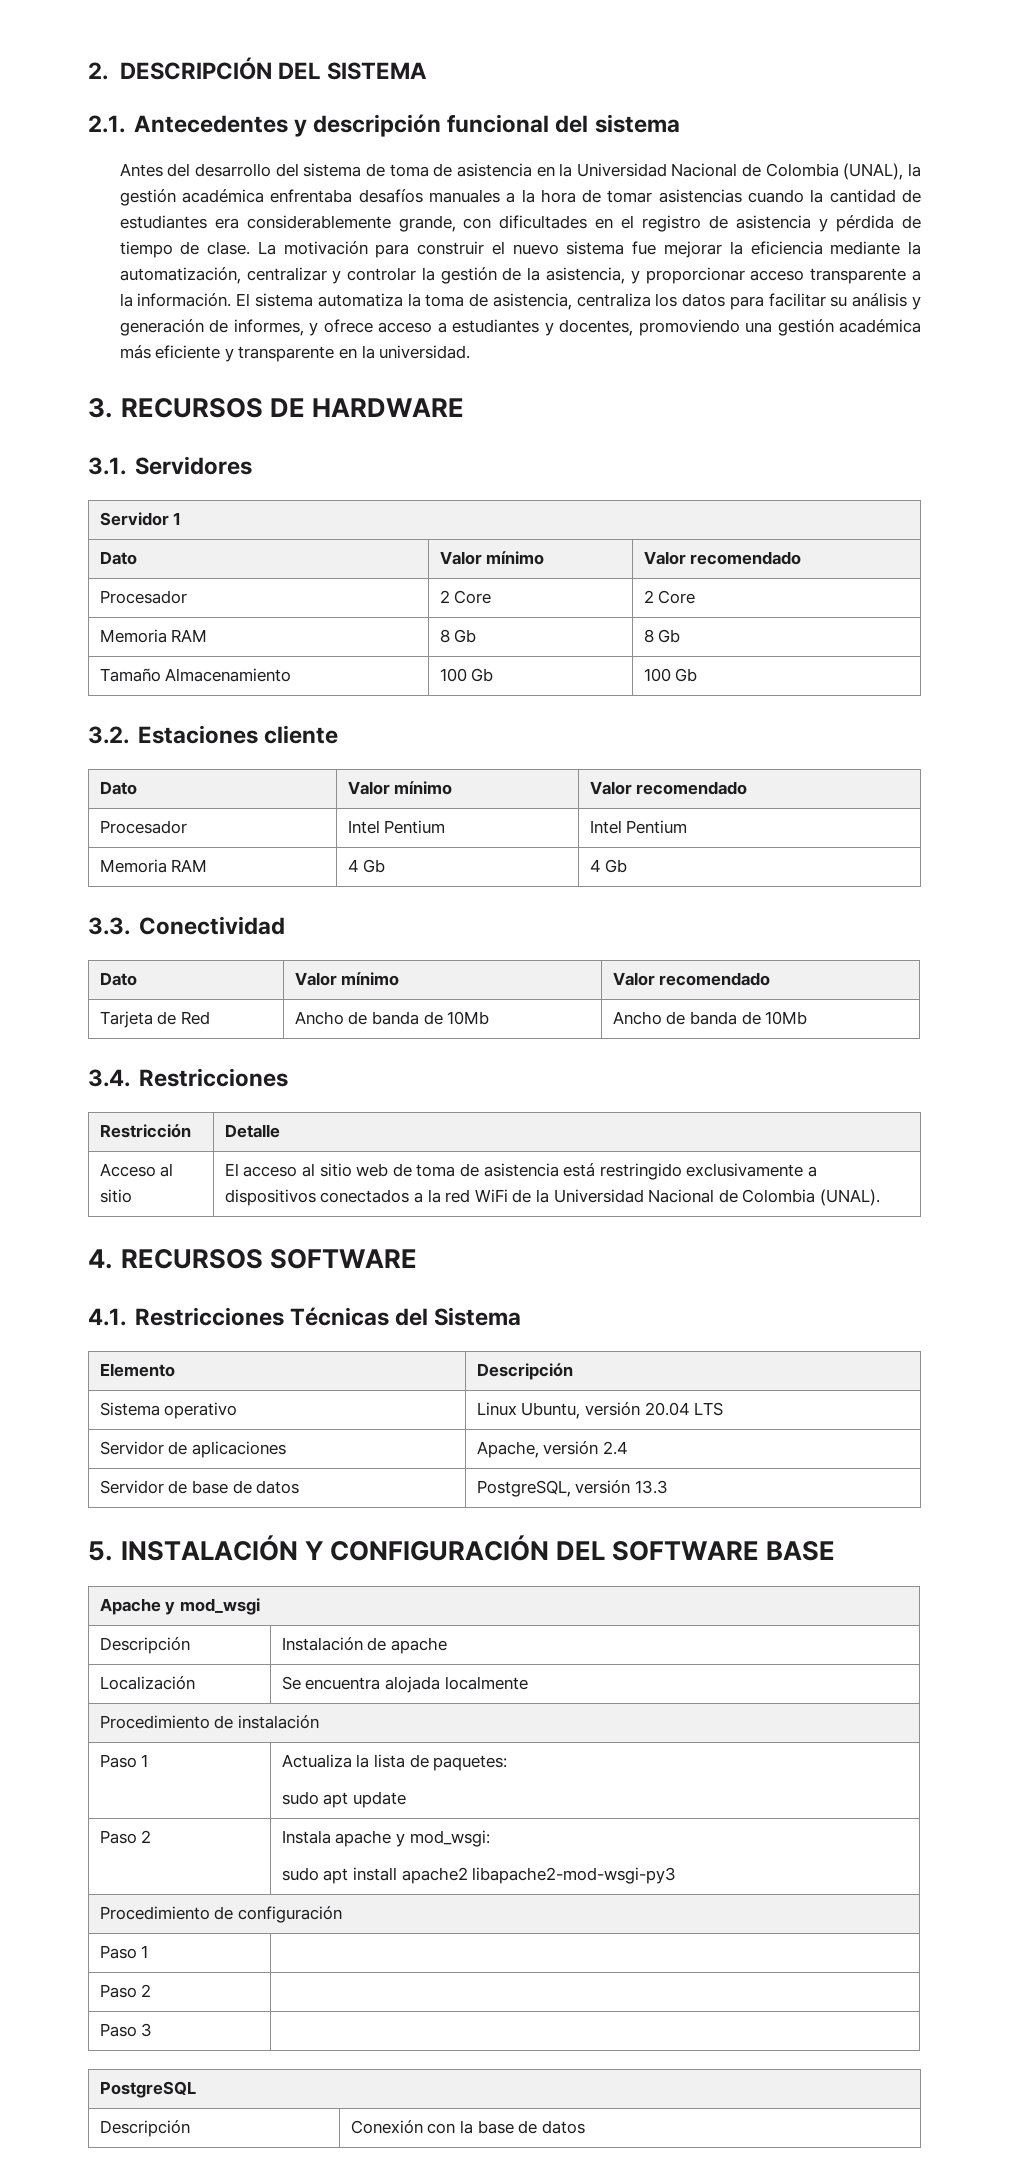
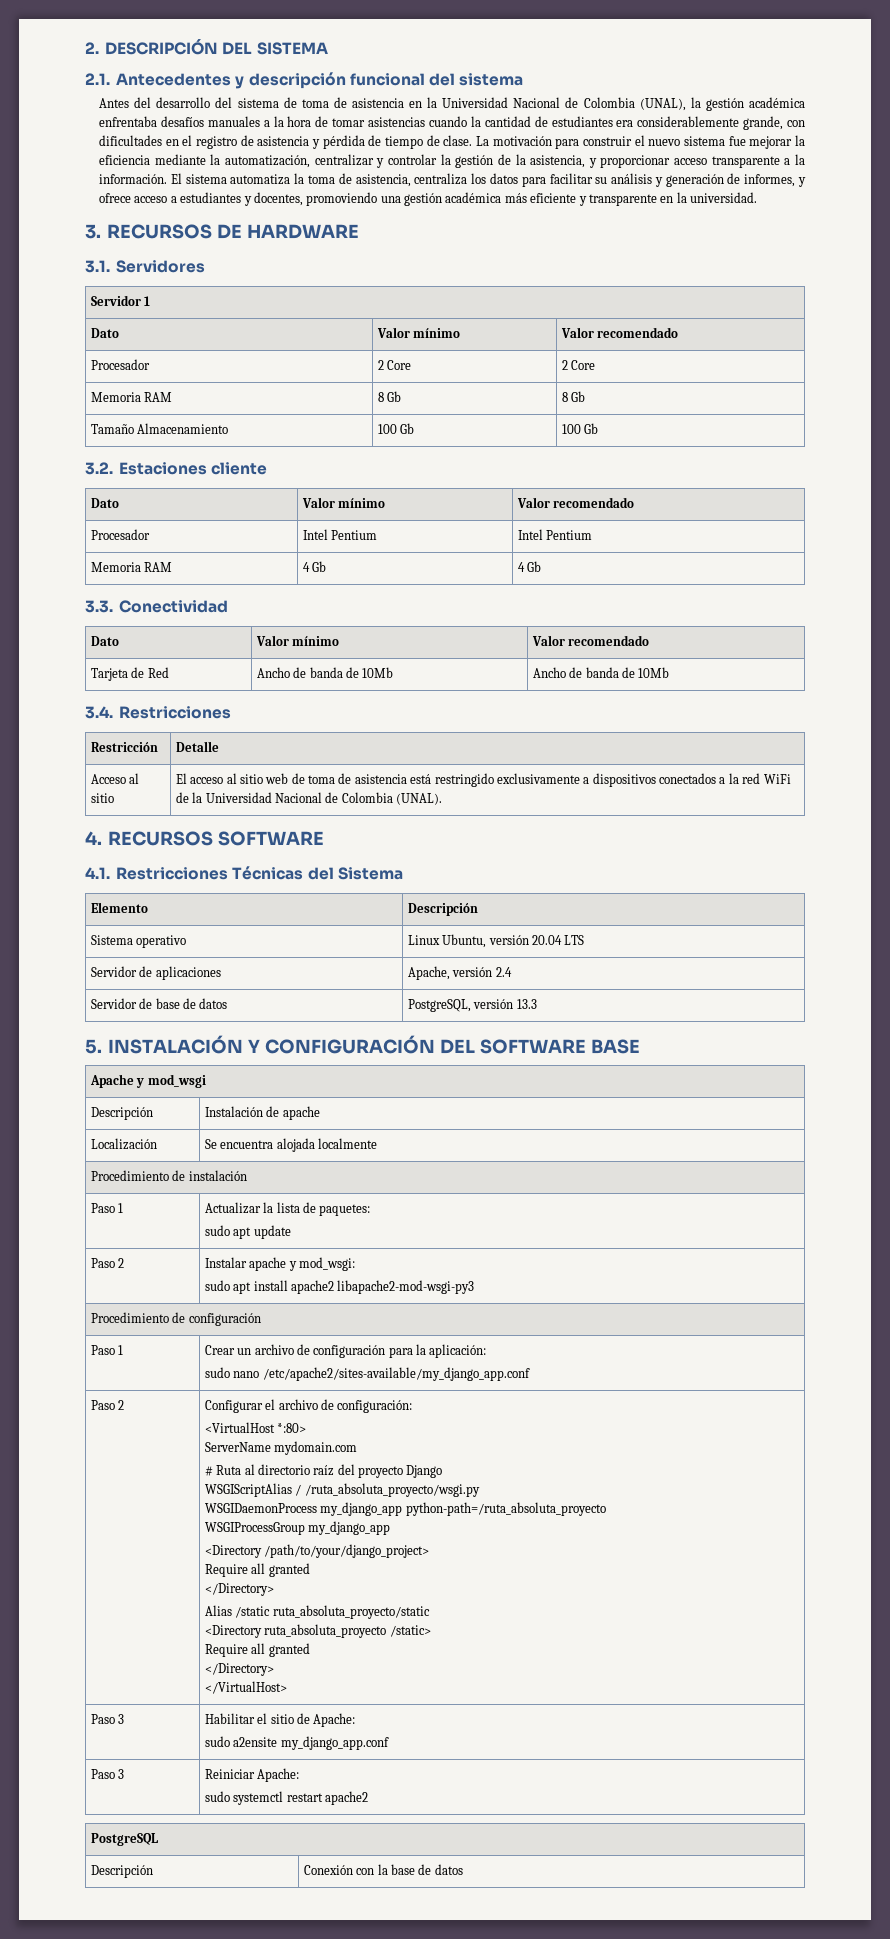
- Paso 1 | Actualiza la lista de paquetes:
+ Paso 1 | Actualizar la lista de paquetes:
- Paso 2 | Instala apache y mod_wsgi:
+ Paso 2 | Instalar apache y mod_wsgi:
  Procedimiento de configuración
- Paso 1 |
- Paso 2 |
- Paso 3 |
+ Paso 1 | Crear un archivo de configuración para la aplicación:
+ sudo nano /etc/apache2/sites-available/my_django_app.conf
+ Paso 2 | Configurar el archivo de configuración:
+ <VirtualHost *:80>
+ ServerName mydomain.com
+ # Ruta al directorio raíz del proyecto Django
+ WSGIScriptAlias / /ruta_absoluta_proyecto/wsgi.py
+ WSGIDaemonProcess my_django_app python-path=/ruta_absoluta_proyecto
+ WSGIProcessGroup my_django_app
+ <Directory /path/to/your/django_project>
+ Require all granted
+ </Directory>
+ Alias /static ruta_absoluta_proyecto/static
+ <Directory ruta_absoluta_proyecto /static>
+ Require all granted
+ </Directory>
+ </VirtualHost>
+ Paso 3 | Habilitar el sitio de Apache:
+ sudo a2ensite my_django_app.conf
+ Paso 3 | Reiniciar Apache:
+ sudo systemctl restart apache2

